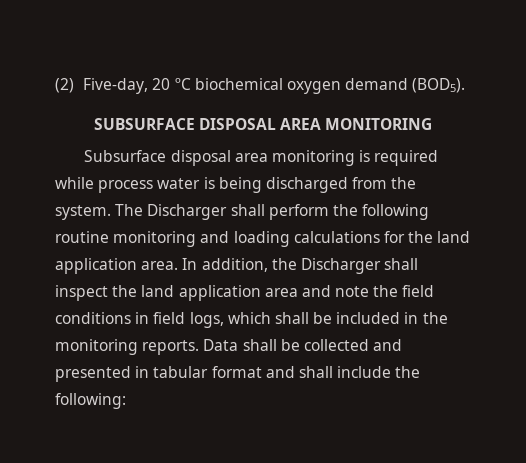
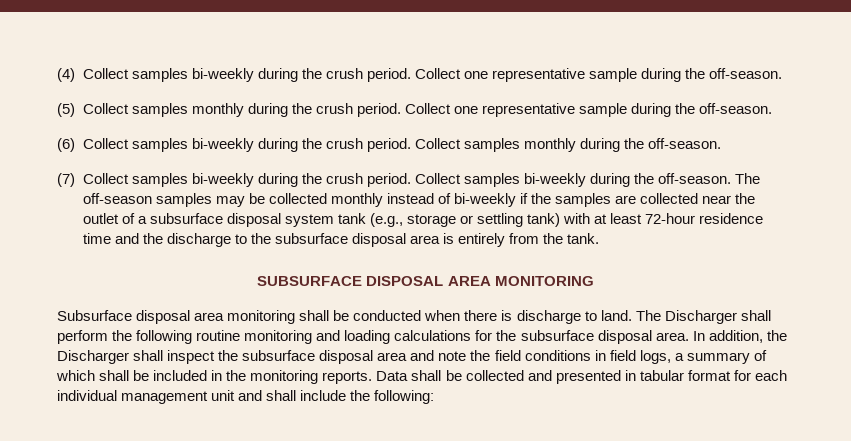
- (2) Five-day, 20 ºC biochemical oxygen demand (BOD5).
+ (4) Collect samples bi-weekly during the crush period. Collect one representative sample during the off-season.
+ (5) Collect samples monthly during the crush period. Collect one representative sample during the off-season.
+ (6) Collect samples bi-weekly during the crush period. Collect samples monthly during the off-season.
+ (7) Collect samples bi-weekly during the crush period. Collect samples bi-weekly during the off-season. The off-season samples may be collected monthly instead of bi-weekly if the samples are collected near the outlet of a subsurface disposal system tank (e.g., storage or settling tank) with at least 72-hour residence time and the discharge to the subsurface disposal area is entirely from the tank.
- Subsurface disposal area monitoring is required while process water is being discharged from the system.
+ Subsurface disposal area monitoring shall be conducted when there is discharge to land.
- The Discharger shall perform the following routine monitoring and loading calculations for the land application area.
+ The Discharger shall perform the following routine monitoring and loading calculations for the subsurface disposal area.
- In addition, the Discharger shall inspect the land application area and note the field conditions in field logs, which shall be included in the monitoring reports.
+ In addition, the Discharger shall inspect the subsurface disposal area and note the field conditions in field logs, a summary of which shall be included in the monitoring reports.
- Data shall be collected and presented in tabular format and shall include the following:
+ Data shall be collected and presented in tabular format for each individual management unit and shall include the following:

